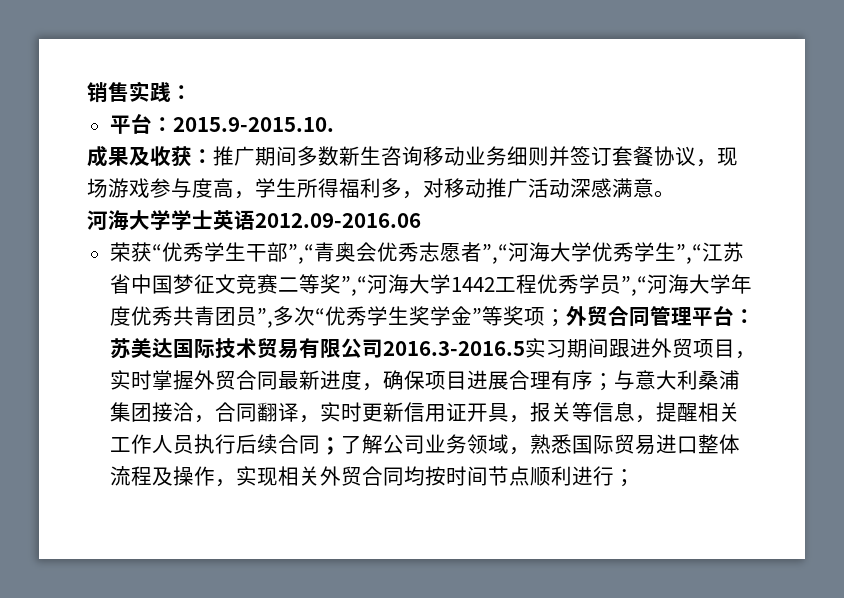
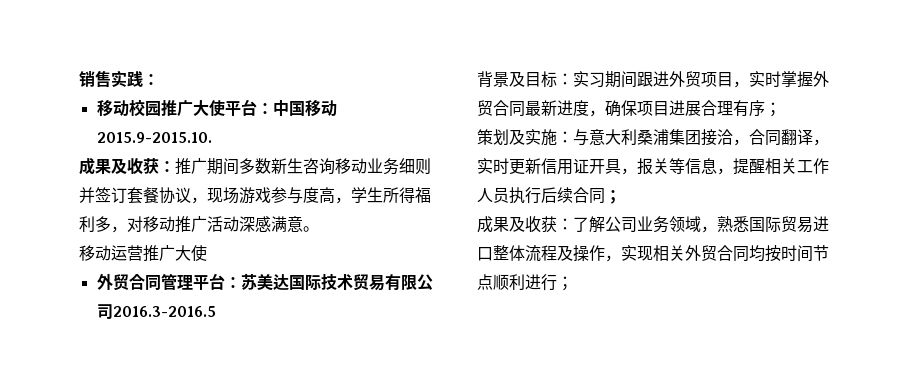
- 平台：2015.9-2015.10.
+ 移动校园推广大使平台：中国移动2015.9-2015.10.
- 河海大学学士英语2012.09-2016.06
- 荣获“优秀学生干部”,“青奥会优秀志愿者”,“河海大学优秀学生”,“江苏省中国梦征文竞赛二等奖”,“河海大学1442工程优秀学员”,“河海大学年度优秀共青团员”,多次“优秀学生奖学金”等奖项；外贸合同管理平台：
+ 移动运营推广大使
+ 外贸合同管理平台：
- 苏美达国际技术贸易有限公司2016.3-2016.5实习期间跟进外贸项目，实时掌握外贸合同最新进度，确保项目进展合理有序；
+ 苏美达国际技术贸易有限公司2016.3-2016.5
+ 背景及目标：实习期间跟进外贸项目，实时掌握外贸合同最新进度，确保项目进展合理有序；
+ 策划及实施：
- 与意大利桑浦集团接洽，合同翻译，实时更新信用证开具，报关等信息，提醒相关工作人员执行后续合同；了解公司业务领域，熟悉国际贸易进口整体流程及操作，实现相关外贸合同均按时间节点顺利进行；
+ 与意大利桑浦集团接洽，合同翻译，实时更新信用证开具，报关等信息，提醒相关工作人员执行后续合同；
+ 成果及收获：了解公司业务领域，熟悉国际贸易进口整体流程及操作，实现相关外贸合同均按时间节点顺利进行；

